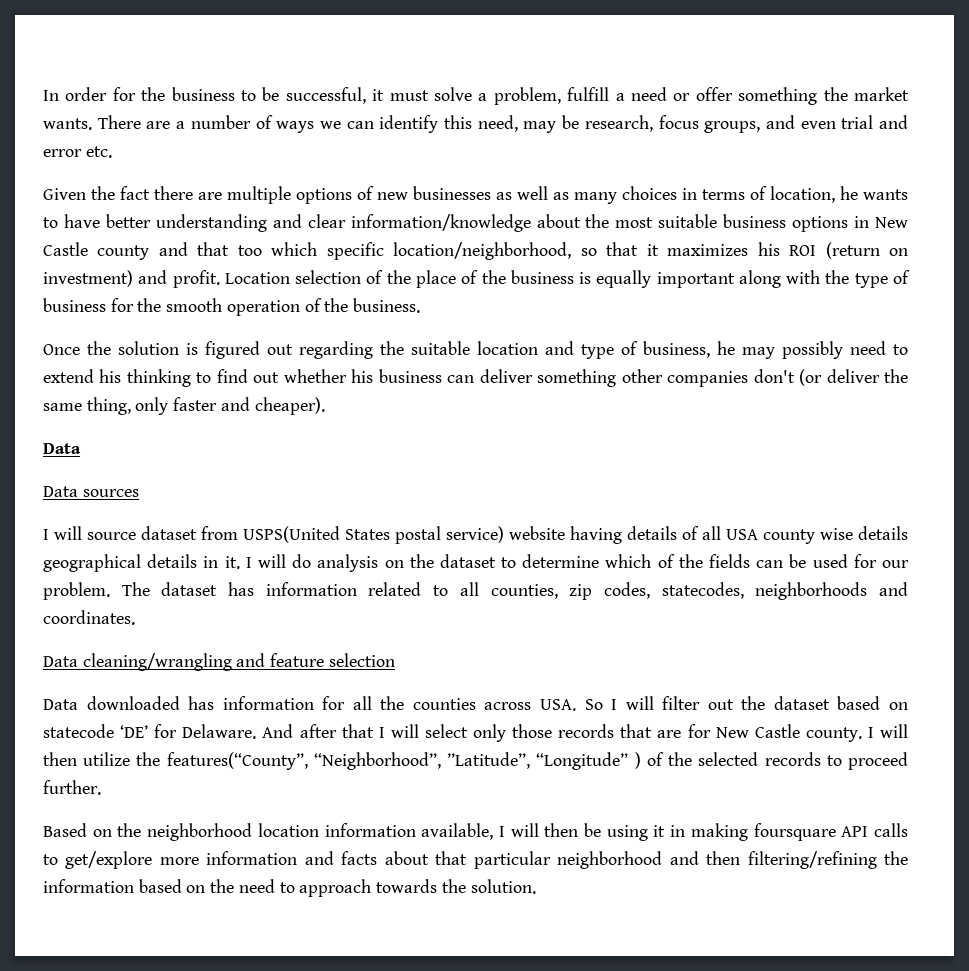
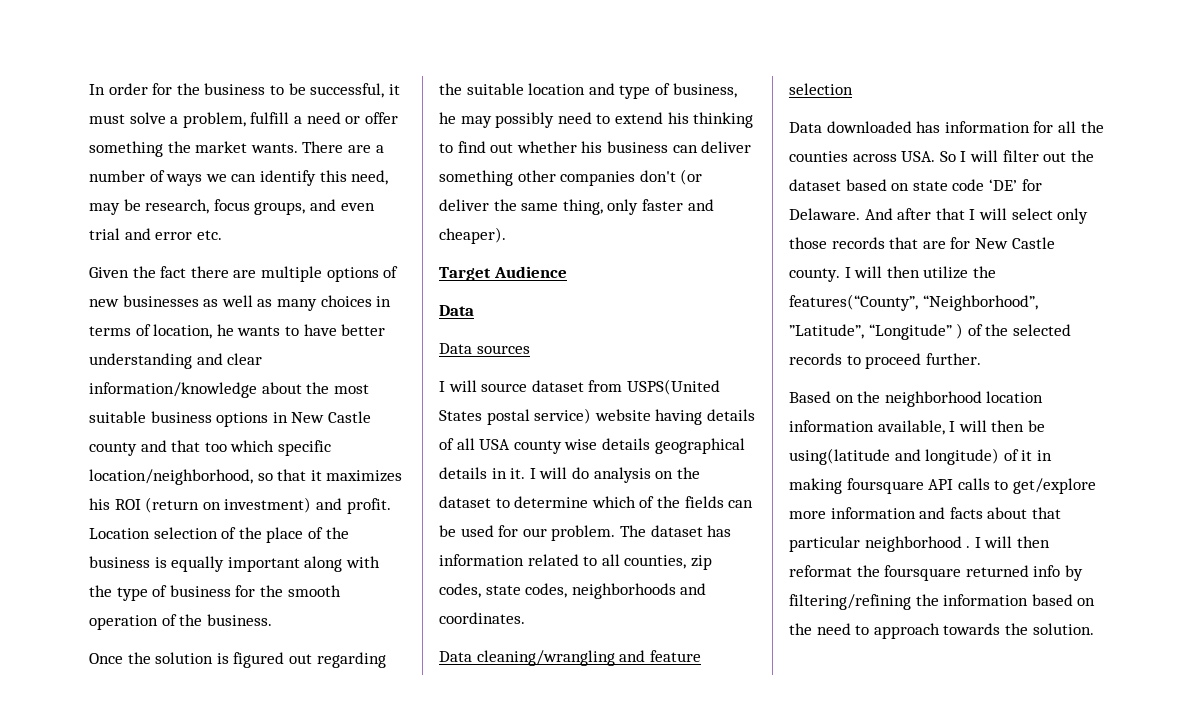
+ Target Audience
- The dataset has information related to all counties, zip codes, statecodes, neighborhoods and coordinates.
+ The dataset has information related to all counties, zip codes, state codes, neighborhoods and coordinates.
- Data downloaded has information for all the counties across USA. So I will filter out the dataset based on statecode ‘DE’ for Delaware.
+ Data downloaded has information for all the counties across USA. So I will filter out the dataset based on state code ‘DE’ for Delaware.
- Based on the neighborhood location information available, I will then be using it in making foursquare API calls to get/explore more information and facts about that particular neighborhood and then filtering/refining the information based on the need to approach towards the solution.
+ Based on the neighborhood location information available, I will then be using(latitude and longitude) of it in making foursquare API calls to get/explore more information and facts about that particular neighborhood . I will then reformat the foursquare returned info by filtering/refining the information based on the need to approach towards the solution.

